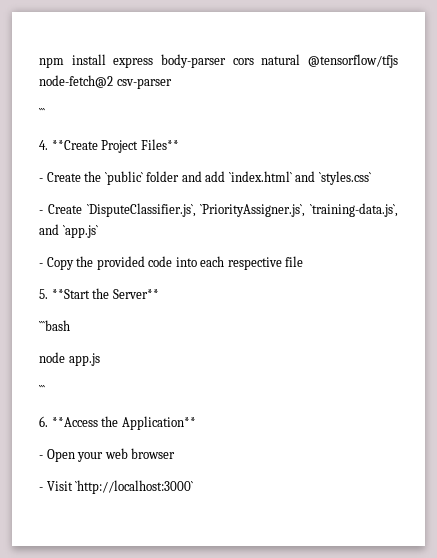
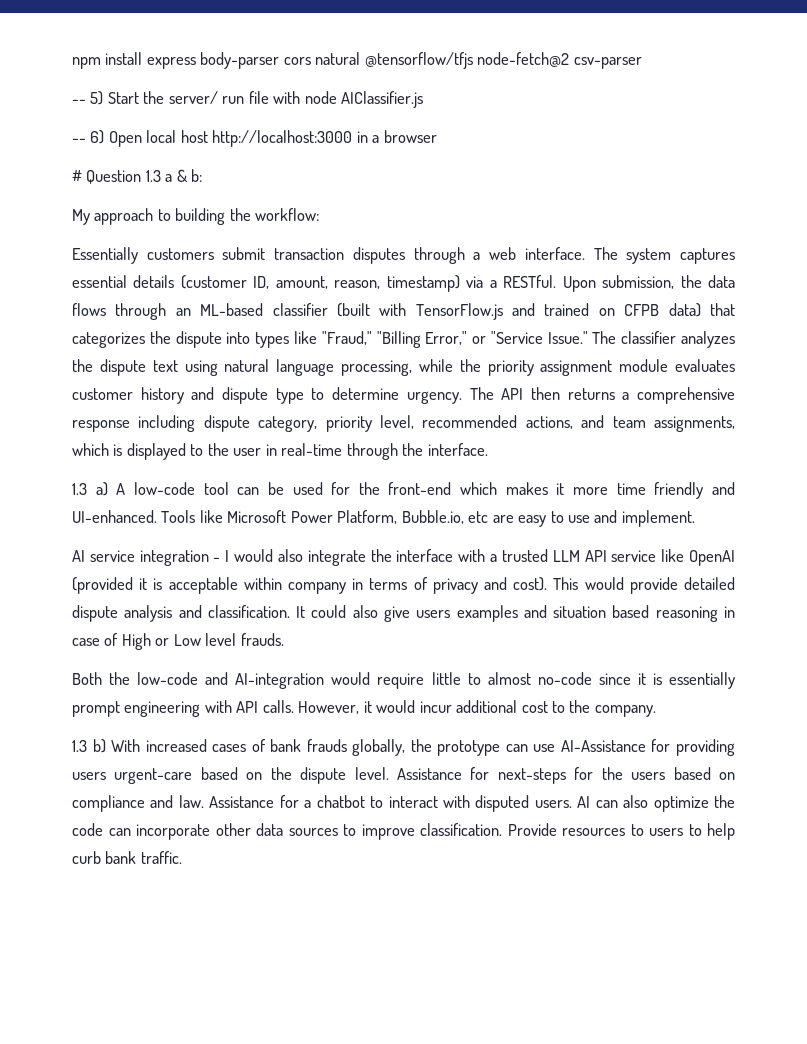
  npm install express body-parser cors natural @tensorflow/tfjs node-fetch@2 csv-parser
- ```
- 4. **Create Project Files**
- - Create the `public` folder and add `index.html` and `styles.css`
- - Create `DisputeClassifier.js`, `PriorityAssigner.js`, `training-data.js`, and `app.js`
- - Copy the provided code into each respective file
- 5. **Start the Server**
- ```bash
- node app.js
- ```
- 6. **Access the Application**
- - Open your web browser
- - Visit `http://localhost:3000`
+ -- 5) Start the server/ run file with node AIClassifier.js
+ -- 6) Open local host http://localhost:3000 in a browser
+ # Question 1.3 a & b:
+ My approach to building the workflow:
+ Essentially customers submit transaction disputes through a web interface. The system captures essential details (customer ID, amount, reason, timestamp) via a RESTful. Upon submission, the data flows through an ML-based classifier (built with TensorFlow.js and trained on CFPB data) that categorizes the dispute into types like "Fraud," "Billing Error," or "Service Issue." The classifier analyzes the dispute text using natural language processing, while the priority assignment module evaluates customer history and dispute type to determine urgency. The API then returns a comprehensive response including dispute category, priority level, recommended actions, and team assignments, which is displayed to the user in real-time through the interface.
+ 1.3 a) A low-code tool can be used for the front-end which makes it more time friendly and UI-enhanced. Tools like Microsoft Power Platform, Bubble.io, etc are easy to use and implement.
+ AI service integration - I would also integrate the interface with a trusted LLM API service like OpenAI (provided it is acceptable within company in terms of privacy and cost). This would provide detailed dispute analysis and classification. It could also give users examples and situation based reasoning in case of High or Low level frauds.
+ Both the low-code and AI-integration would require little to almost no-code since it is essentially prompt engineering with API calls. However, it would incur additional cost to the company.
+ 1.3 b) With increased cases of bank frauds globally, the prototype can use AI-Assistance for providing users urgent-care based on the dispute level. Assistance for next-steps for the users based on compliance and law. Assistance for a chatbot to interact with disputed users. AI can also optimize the code can incorporate other data sources to improve classification. Provide resources to users to help curb bank traffic.

